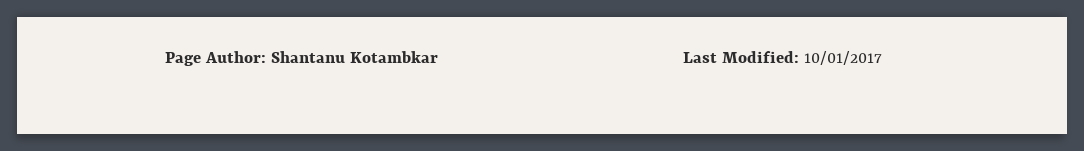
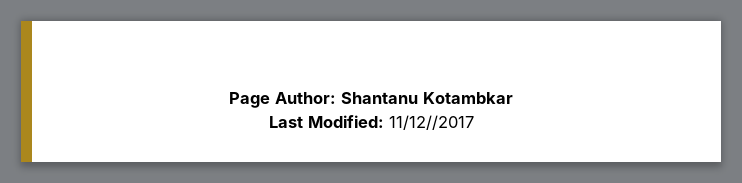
- Last Modified: 10/01/2017
+ Last Modified: 11/12//2017

